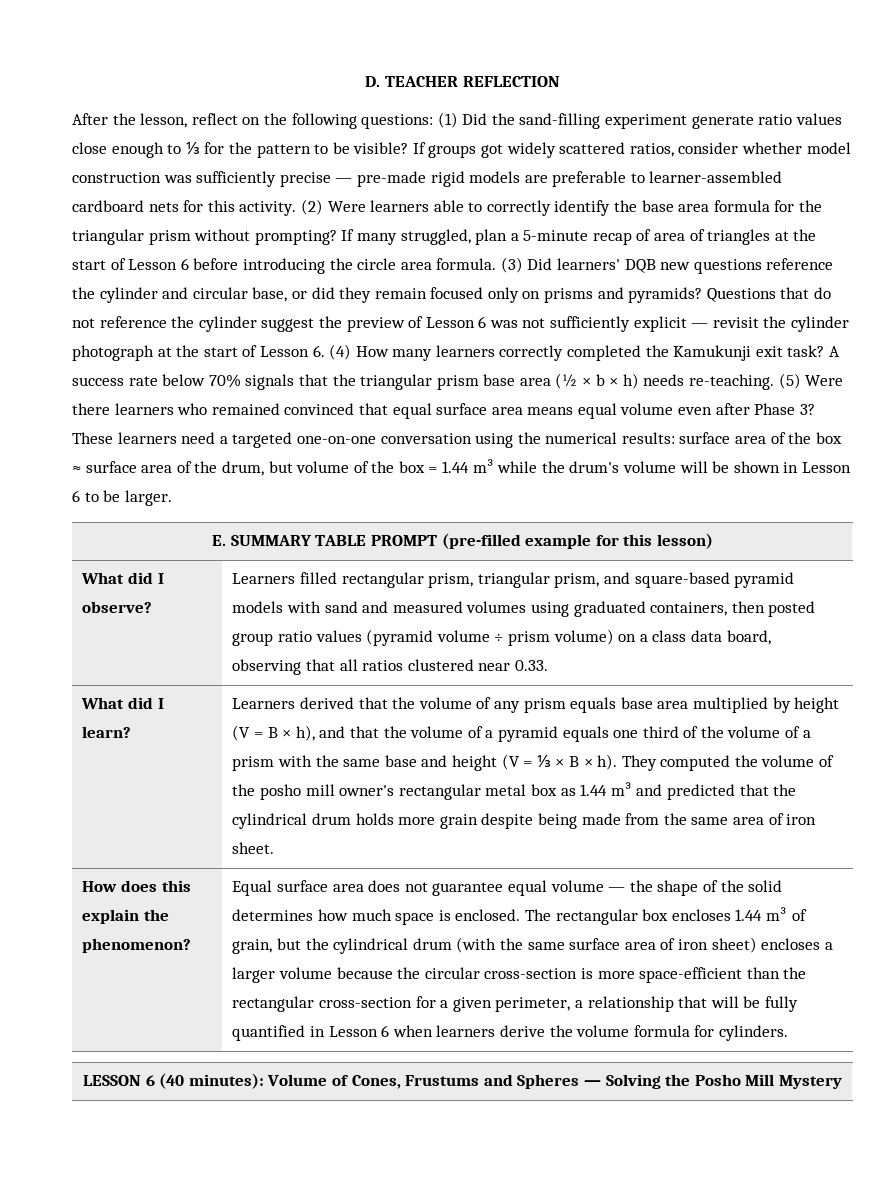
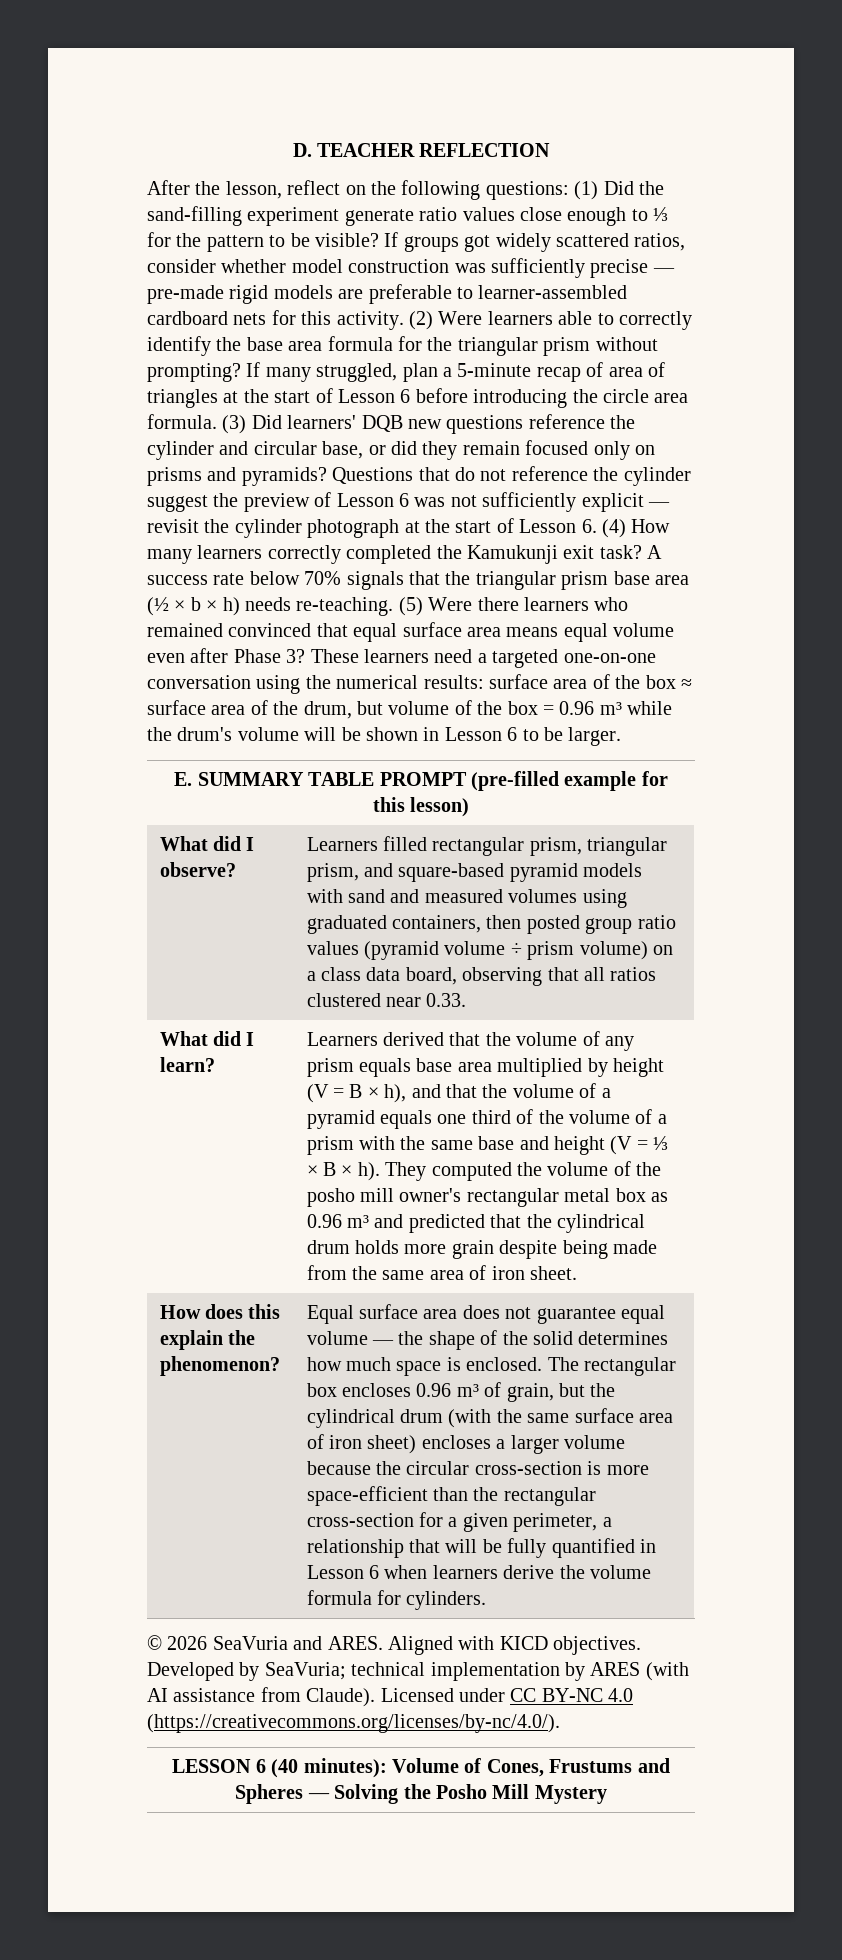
- These learners need a targeted one-on-one conversation using the numerical results: surface area of the box ≈ surface area of the drum, but volume of the box = 1.44 m³ while the drum's volume will be shown in Lesson 6 to be larger.
+ These learners need a targeted one-on-one conversation using the numerical results: surface area of the box ≈ surface area of the drum, but volume of the box = 0.96 m³ while the drum's volume will be shown in Lesson 6 to be larger.
- They computed the volume of the posho mill owner's rectangular metal box as 1.44 m³ and predicted that the cylindrical drum holds more grain despite being made from the same area of iron sheet.
+ They computed the volume of the posho mill owner's rectangular metal box as 0.96 m³ and predicted that the cylindrical drum holds more grain despite being made from the same area of iron sheet.
- The rectangular box encloses 1.44 m³ of grain, but the cylindrical drum (with the same surface area of iron sheet) encloses a larger volume because the circular cross-section is more space-efficient than the rectangular cross-section for a given perimeter, a relationship that will be fully quantified in Lesson 6 when learners derive the volume formula for cylinders.
+ The rectangular box encloses 0.96 m³ of grain, but the cylindrical drum (with the same surface area of iron sheet) encloses a larger volume because the circular cross-section is more space-efficient than the rectangular cross-section for a given perimeter, a relationship that will be fully quantified in Lesson 6 when learners derive the volume formula for cylinders.
+ © 2026 SeaVuria and ARES. Aligned with KICD objectives. Developed by SeaVuria; technical implementation by ARES (with AI assistance from Claude). Licensed under CC BY-NC 4.0 (https://creativecommons.org/licenses/by-nc/4.0/).

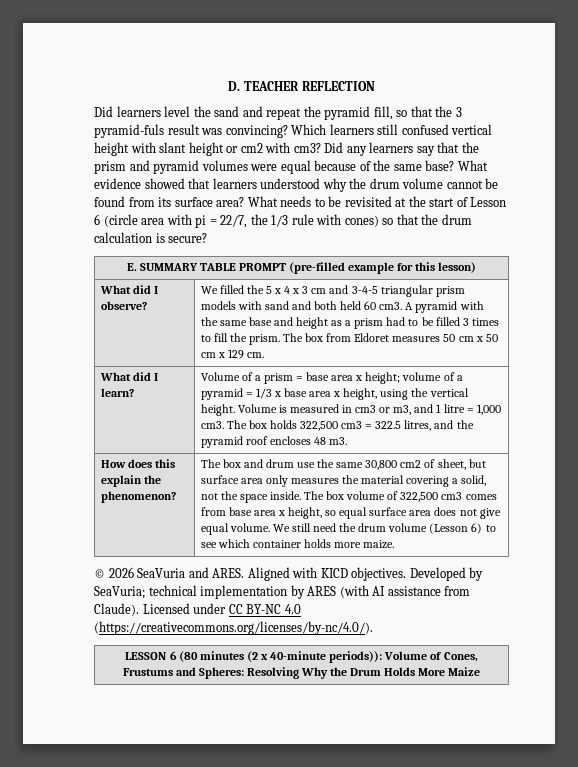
- After the lesson, reflect on the following questions: (1) Did the sand-filling experiment generate ratio values close enough to ⅓ for the pattern to be visible? If groups got widely scattered ratios, consider whether model construction was sufficiently precise — pre-made rigid models are preferable to learner-assembled cardboard nets for this activity. (2) Were learners able to correctly identify the base area formula for the triangular prism without prompting? If many struggled, plan a 5-minute recap of area of triangles at the start of Lesson 6 before introducing the circle area formula. (3) Did learners' DQB new questions reference the cylinder and circular base, or did they remain focused only on prisms and pyramids? Questions that do not reference the cylinder suggest the preview of Lesson 6 was not sufficiently explicit — revisit the cylinder photograph at the start of Lesson 6. (4) How many learners correctly completed the Kamukunji exit task? A success rate below 70% signals that the triangular prism base area (½ × b × h) needs re-teaching. (5) Were there learners who remained convinced that equal surface area means equal volume even after Phase 3? These learners need a targeted one-on-one conversation using the numerical results: surface area of the box ≈ surface area of the drum, but volume of the box = 0.96 m³ while the drum's volume will be shown in Lesson 6 to be larger.
+ Did learners level the sand and repeat the pyramid fill, so that the 3 pyramid-fuls result was convincing? Which learners still confused vertical height with slant height or cm2 with cm3? Did any learners say that the prism and pyramid volumes were equal because of the same base? What evidence showed that learners understood why the drum volume cannot be found from its surface area? What needs to be revisited at the start of Lesson 6 (circle area with pi = 22/7, the 1/3 rule with cones) so that the drum calculation is secure?
- Learners filled rectangular prism, triangular prism, and square-based pyramid models with sand and measured volumes using graduated containers, then posted group ratio values (pyramid volume ÷ prism volume) on a class data board, observing that all ratios clustered near 0.33.
- What did I learn? | Learners derived that the volume of any prism equals base area multiplied by height (V = B × h), and that the volume of a pyramid equals one third of the volume of a prism with the same base and height (V = ⅓ × B × h). They computed the volume of the posho mill owner's rectangular metal box as 0.96 m³ and predicted that the cylindrical drum holds more grain despite being made from the same area of iron sheet.
+ We filled the 5 x 4 x 3 cm and 3-4-5 triangular prism models with sand and both held 60 cm3. A pyramid with the same base and height as a prism had to be filled 3 times to fill the prism. The box from Eldoret measures 50 cm x 50 cm x 129 cm.
+ What did I learn? | Volume of a prism = base area x height; volume of a pyramid = 1/3 x base area x height, using the vertical height. Volume is measured in cm3 or m3, and 1 litre = 1,000 cm3. The box holds 322,500 cm3 = 322.5 litres, and the pyramid roof encloses 48 m3.
- Equal surface area does not guarantee equal volume — the shape of the solid determines how much space is enclosed. The rectangular box encloses 0.96 m³ of grain, but the cylindrical drum (with the same surface area of iron sheet) encloses a larger volume because the circular cross-section is more space-efficient than the rectangular cross-section for a given perimeter, a relationship that will be fully quantified in Lesson 6 when learners derive the volume formula for cylinders.
+ The box and drum use the same 30,800 cm2 of sheet, but surface area only measures the material covering a solid, not the space inside. The box volume of 322,500 cm3 comes from base area x height, so equal surface area does not give equal volume. We still need the drum volume (Lesson 6) to see which container holds more maize.
- LESSON 6 (40 minutes): Volume of Cones, Frustums and Spheres — Solving the Posho Mill Mystery
+ LESSON 6 (80 minutes (2 x 40-minute periods)): Volume of Cones, Frustums and Spheres: Resolving Why the Drum Holds More Maize

